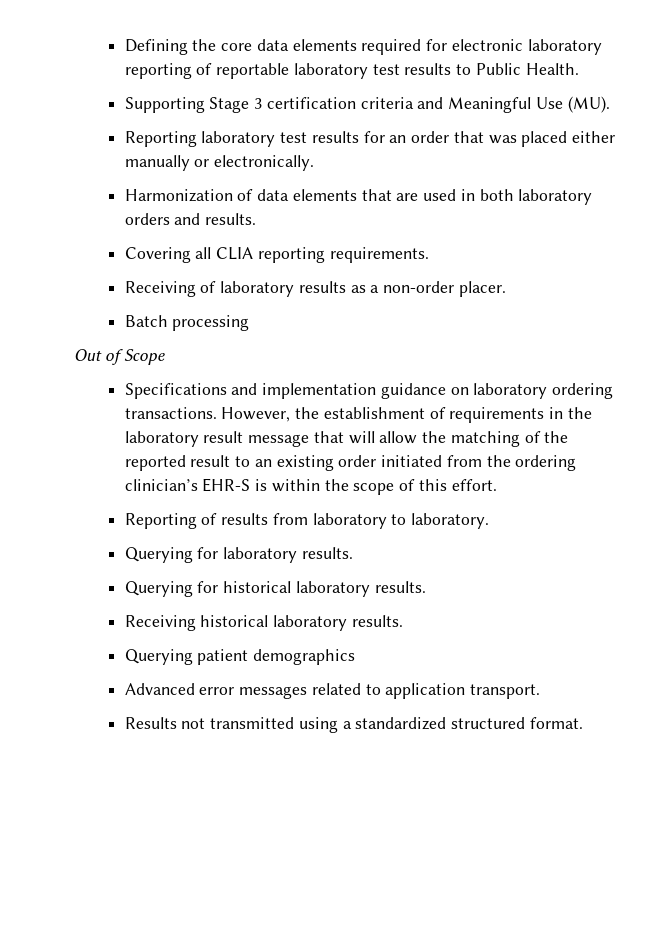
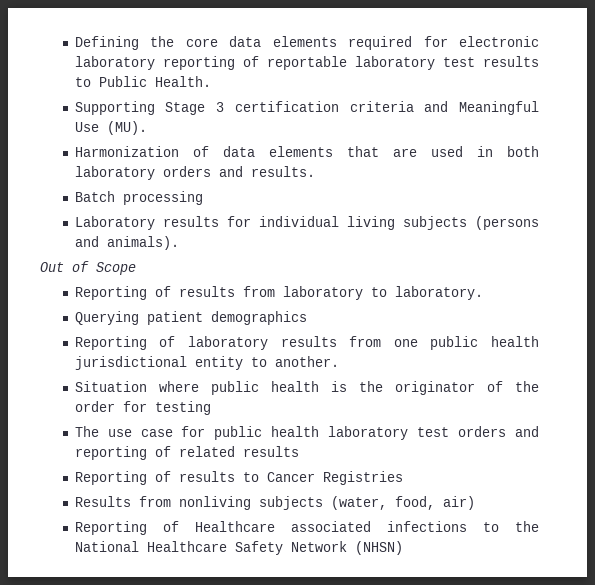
- Reporting laboratory test results for an order that was placed either manually or electronically.
- Covering all CLIA reporting requirements.
- Receiving of laboratory results as a non-order placer.
  Batch processing
+ Laboratory results for individual living subjects (persons and animals).
  Out of Scope
- Specifications and implementation guidance on laboratory ordering transactions. However, the establishment of requirements in the laboratory result message that will allow the matching of the reported result to an existing order initiated from the ordering clinician’s EHR-S is within the scope of this effort.
- Querying for laboratory results.
- Querying for historical laboratory results.
- Receiving historical laboratory results.
  Querying patient demographics
- Advanced error messages related to application transport.
- Results not transmitted using a standardized structured format.
+ Reporting of laboratory results from one public health jurisdictional entity to another.
+ Situation where public health is the originator of the order for testing
+ The use case for public health laboratory test orders and reporting of related results
+ Reporting of results to Cancer Registries
+ Results from nonliving subjects (water, food, air)
+ Reporting of Healthcare associated infections to the National Healthcare Safety Network (NHSN)

